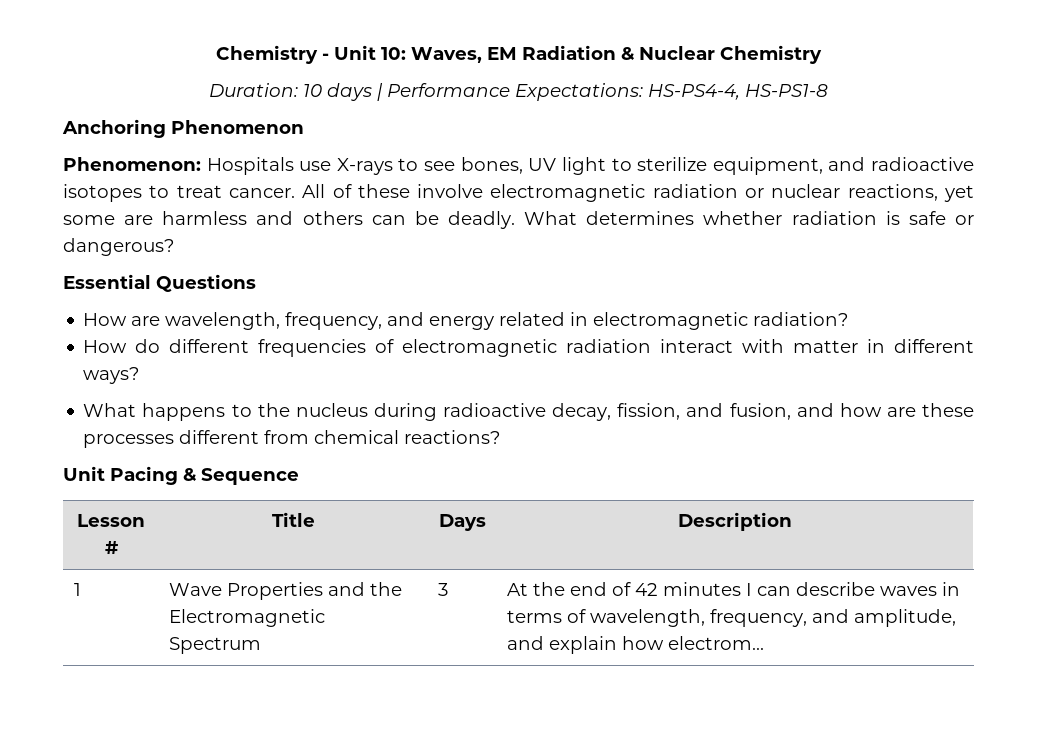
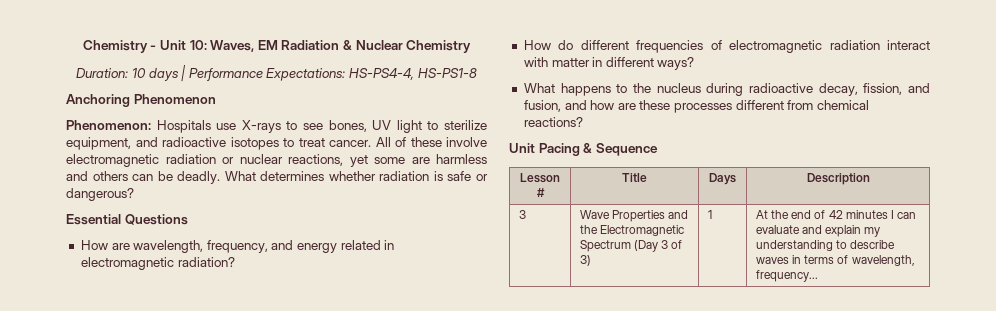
- 1 | Wave Properties and the Electromagnetic Spectrum | 3 | At the end of 42 minutes I can describe waves in terms of wavelength, frequency, and amplitude, and explain how electrom...
+ 3 | Wave Properties and the Electromagnetic Spectrum (Day 3 of 3) | 1 | At the end of 42 minutes I can evaluate and explain my understanding to describe waves in terms of wavelength, frequency...

